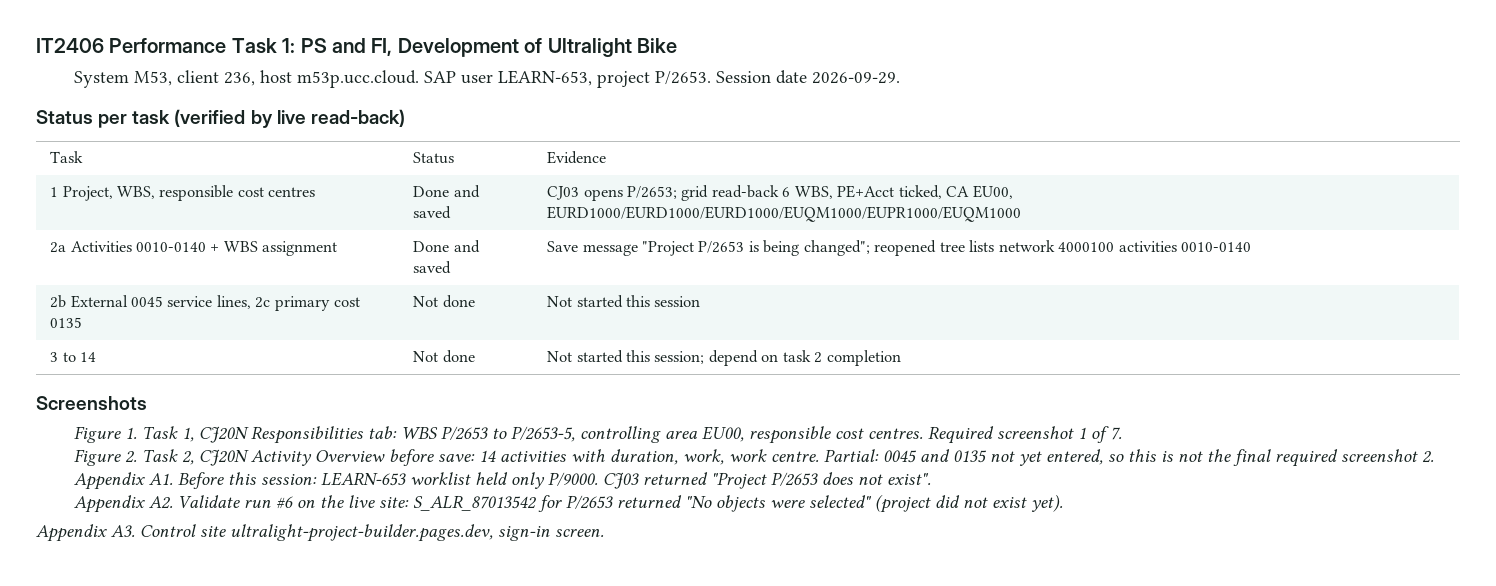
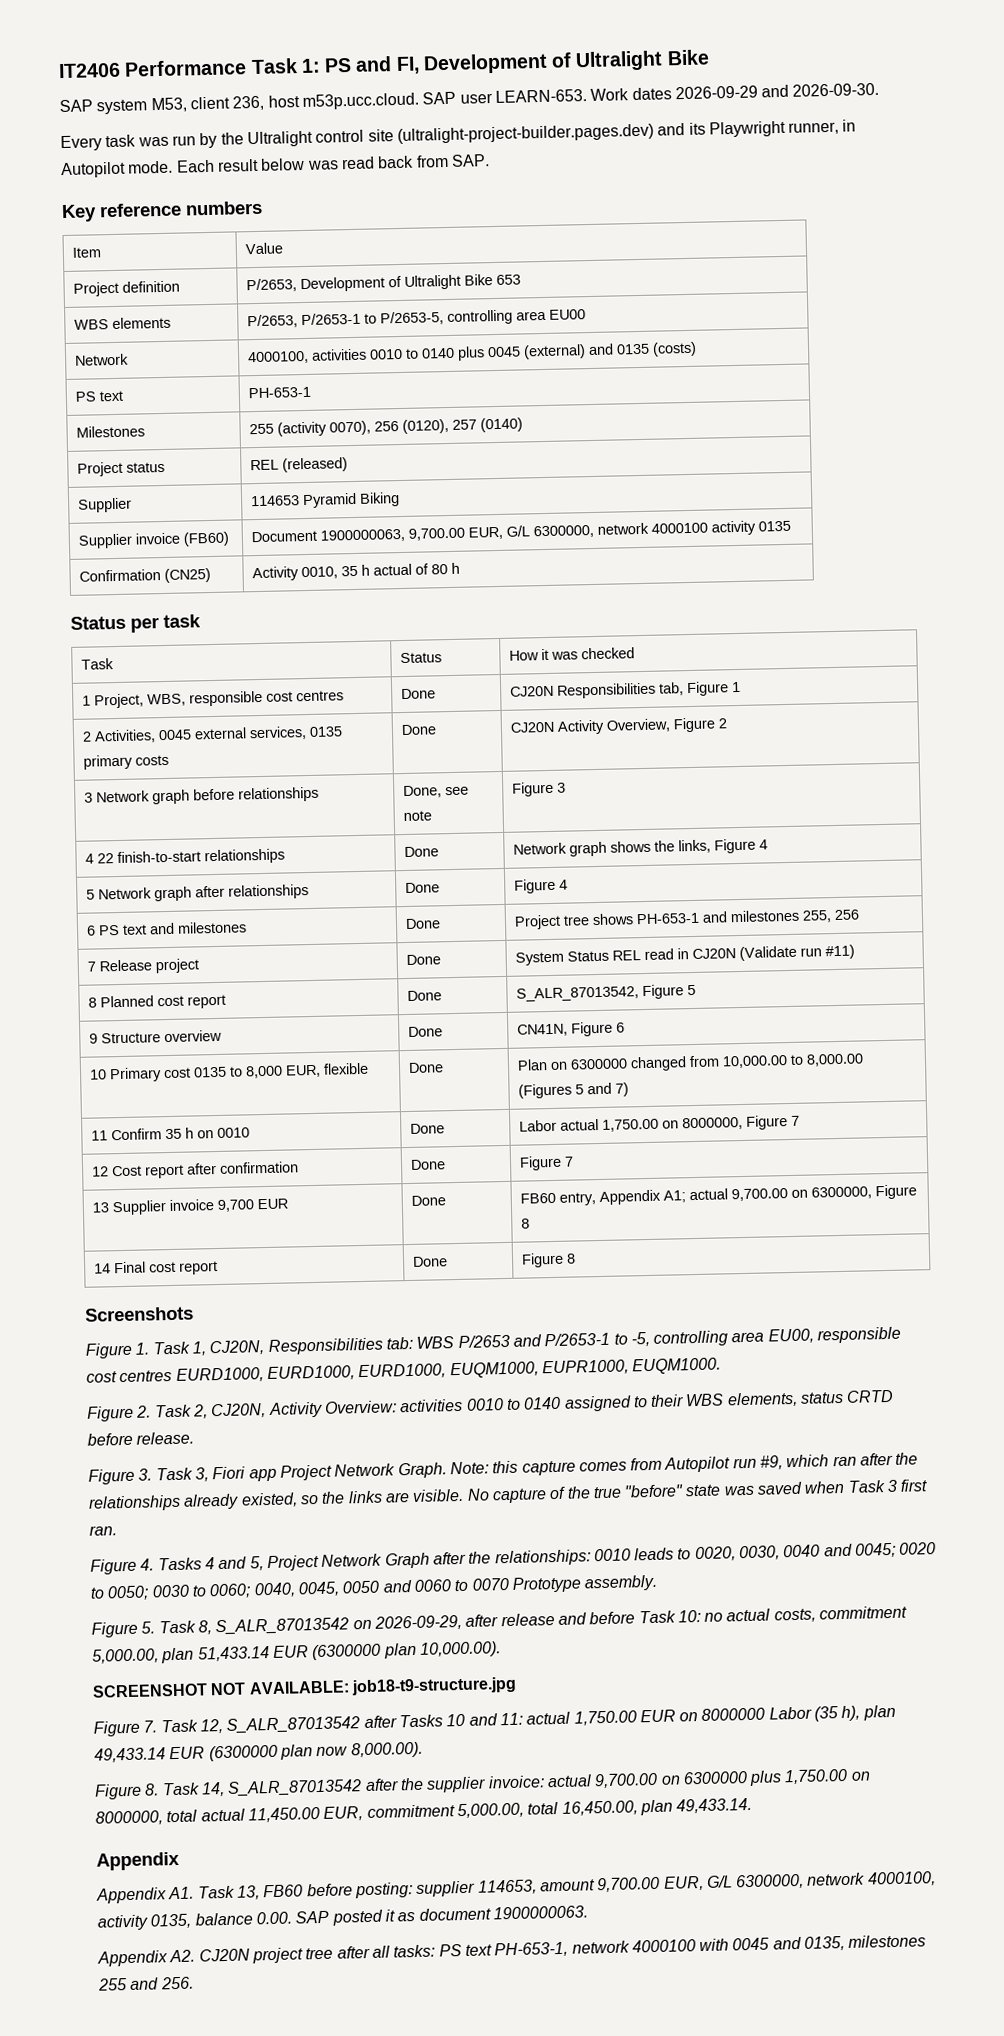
- System M53, client 236, host m53p.ucc.cloud. SAP user LEARN-653, project P/2653. Session date 2026-09-29.
- Status per task (verified by live read-back)
- Task | Status | Evidence
+ SAP system M53, client 236, host m53p.ucc.cloud. SAP user LEARN-653. Work dates 2026-09-29 and 2026-09-30.
+ Every task was run by the Ultralight control site (ultralight-project-builder.pages.dev) and its Playwright runner, in Autopilot mode. Each result below was read back from SAP.
+ Key reference numbers
+ Item | Value
+ Project definition | P/2653, Development of Ultralight Bike 653
+ WBS elements | P/2653, P/2653-1 to P/2653-5, controlling area EU00
+ Network | 4000100, activities 0010 to 0140 plus 0045 (external) and 0135 (costs)
+ PS text | PH-653-1
+ Milestones | 255 (activity 0070), 256 (0120), 257 (0140)
+ Project status | REL (released)
+ Supplier | 114653 Pyramid Biking
+ Supplier invoice (FB60) | Document 1900000063, 9,700.00 EUR, G/L 6300000, network 4000100 activity 0135
+ Confirmation (CN25) | Activity 0010, 35 h actual of 80 h
+ Status per task
+ Task | Status | How it was checked
- 1 Project, WBS, responsible cost centres | Done and saved | CJ03 opens P/2653; grid read-back 6 WBS, PE+Acct ticked, CA EU00, EURD1000/EURD1000/EURD1000/EUQM1000/EUPR1000/EUQM1000
- 2a Activities 0010-0140 + WBS assignment | Done and saved | Save message "Project P/2653 is being changed"; reopened tree lists network 4000100 activities 0010-0140
- 2b External 0045 service lines, 2c primary cost 0135 | Not done | Not started this session
- 3 to 14 | Not done | Not started this session; depend on task 2 completion
+ 1 Project, WBS, responsible cost centres | Done | CJ20N Responsibilities tab, Figure 1
+ 2 Activities, 0045 external services, 0135 primary costs | Done | CJ20N Activity Overview, Figure 2
+ 3 Network graph before relationships | Done, see note | Figure 3
+ 4 22 finish-to-start relationships | Done | Network graph shows the links, Figure 4
+ 5 Network graph after relationships | Done | Figure 4
+ 6 PS text and milestones | Done | Project tree shows PH-653-1 and milestones 255, 256
+ 7 Release project | Done | System Status REL read in CJ20N (Validate run #11)
+ 8 Planned cost report | Done | S_ALR_87013542, Figure 5
+ 9 Structure overview | Done | CN41N, Figure 6
+ 10 Primary cost 0135 to 8,000 EUR, flexible | Done | Plan on 6300000 changed from 10,000.00 to 8,000.00 (Figures 5 and 7)
+ 11 Confirm 35 h on 0010 | Done | Labor actual 1,750.00 on 8000000, Figure 7
+ 12 Cost report after confirmation | Done | Figure 7
+ 13 Supplier invoice 9,700 EUR | Done | FB60 entry, Appendix A1; actual 9,700.00 on 6300000, Figure 8
+ 14 Final cost report | Done | Figure 8
- Figure 1. Task 1, CJ20N Responsibilities tab: WBS P/2653 to P/2653-5, controlling area EU00, responsible cost centres. Required screenshot 1 of 7.
- Figure 2. Task 2, CJ20N Activity Overview before save: 14 activities with duration, work, work centre. Partial: 0045 and 0135 not yet entered, so this is not the final required screenshot 2.
- Appendix A1. Before this session: LEARN-653 worklist held only P/9000. CJ03 returned "Project P/2653 does not exist".
- Appendix A2. Validate run #6 on the live site: S_ALR_87013542 for P/2653 returned "No objects were selected" (project did not exist yet).
- Appendix A3. Control site ultralight-project-builder.pages.dev, sign-in screen.
+ Figure 1. Task 1, CJ20N, Responsibilities tab: WBS P/2653 and P/2653-1 to -5, controlling area EU00, responsible cost centres EURD1000, EURD1000, EURD1000, EUQM1000, EUPR1000, EUQM1000.
+ Figure 2. Task 2, CJ20N, Activity Overview: activities 0010 to 0140 assigned to their WBS elements, status CRTD before release.
+ Figure 3. Task 3, Fiori app Project Network Graph. Note: this capture comes from Autopilot run #9, which ran after the relationships already existed, so the links are visible. No capture of the true "before" state was saved when Task 3 first ran.
+ Figure 4. Tasks 4 and 5, Project Network Graph after the relationships: 0010 leads to 0020, 0030, 0040 and 0045; 0020 to 0050; 0030 to 0060; 0040, 0045, 0050 and 0060 to 0070 Prototype assembly.
+ Figure 5. Task 8, S_ALR_87013542 on 2026-09-29, after release and before Task 10: no actual costs, commitment 5,000.00, plan 51,433.14 EUR (6300000 plan 10,000.00).
+ SCREENSHOT NOT AVAILABLE: job18-t9-structure.jpg
+ Figure 7. Task 12, S_ALR_87013542 after Tasks 10 and 11: actual 1,750.00 EUR on 8000000 Labor (35 h), plan 49,433.14 EUR (6300000 plan now 8,000.00).
+ Figure 8. Task 14, S_ALR_87013542 after the supplier invoice: actual 9,700.00 on 6300000 plus 1,750.00 on 8000000, total actual 11,450.00 EUR, commitment 5,000.00, total 16,450.00, plan 49,433.14.
+ Appendix
+ Appendix A1. Task 13, FB60 before posting: supplier 114653, amount 9,700.00 EUR, G/L 6300000, network 4000100, activity 0135, balance 0.00. SAP posted it as document 1900000063.
+ Appendix A2. CJ20N project tree after all tasks: PS text PH-653-1, network 4000100 with 0045 and 0135, milestones 255 and 256.

